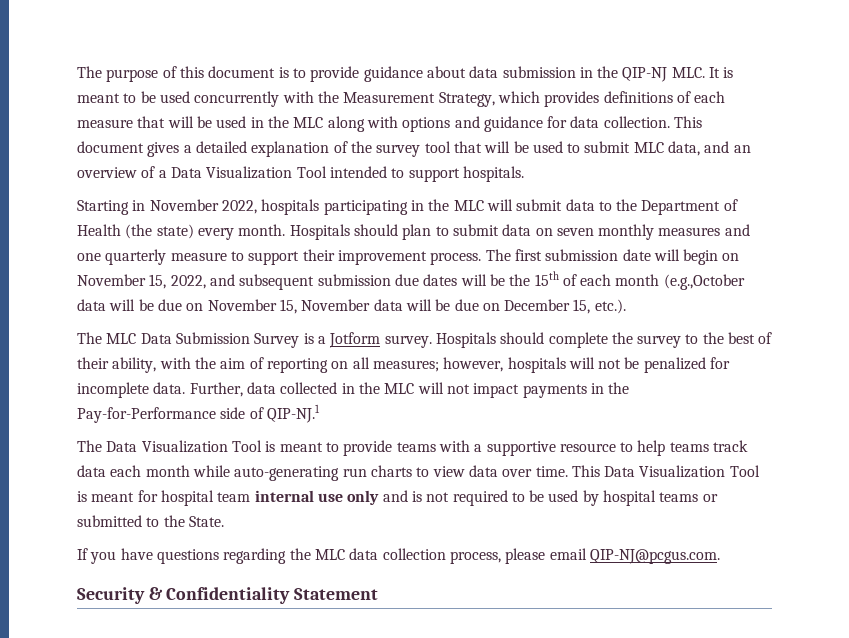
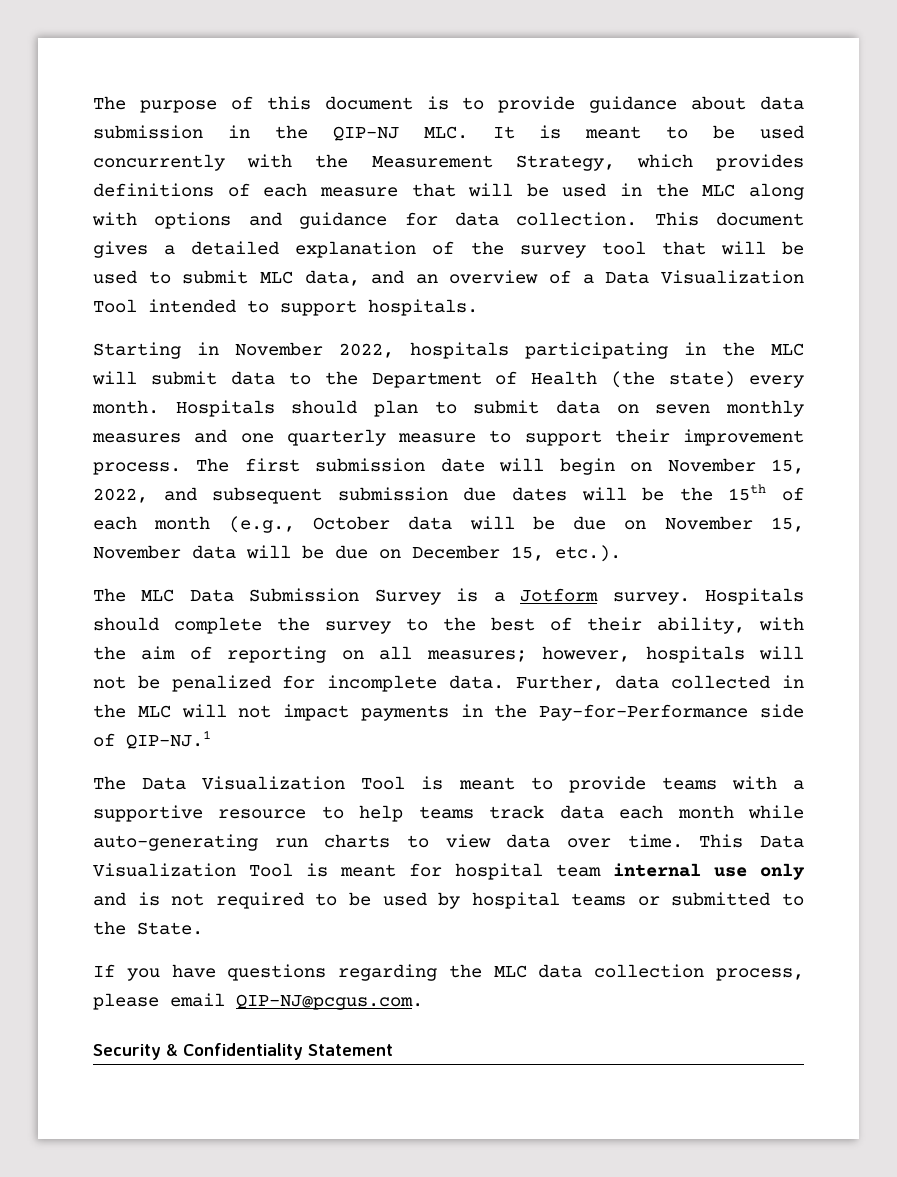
- The first submission date will begin on November 15, 2022, and subsequent submission due dates will be the 15th of each month (e.g.,October data will be due on November 15, November data will be due on December 15, etc.).
+ The first submission date will begin on November 15, 2022, and subsequent submission due dates will be the 15th of each month (e.g., October data will be due on November 15, November data will be due on December 15, etc.).

